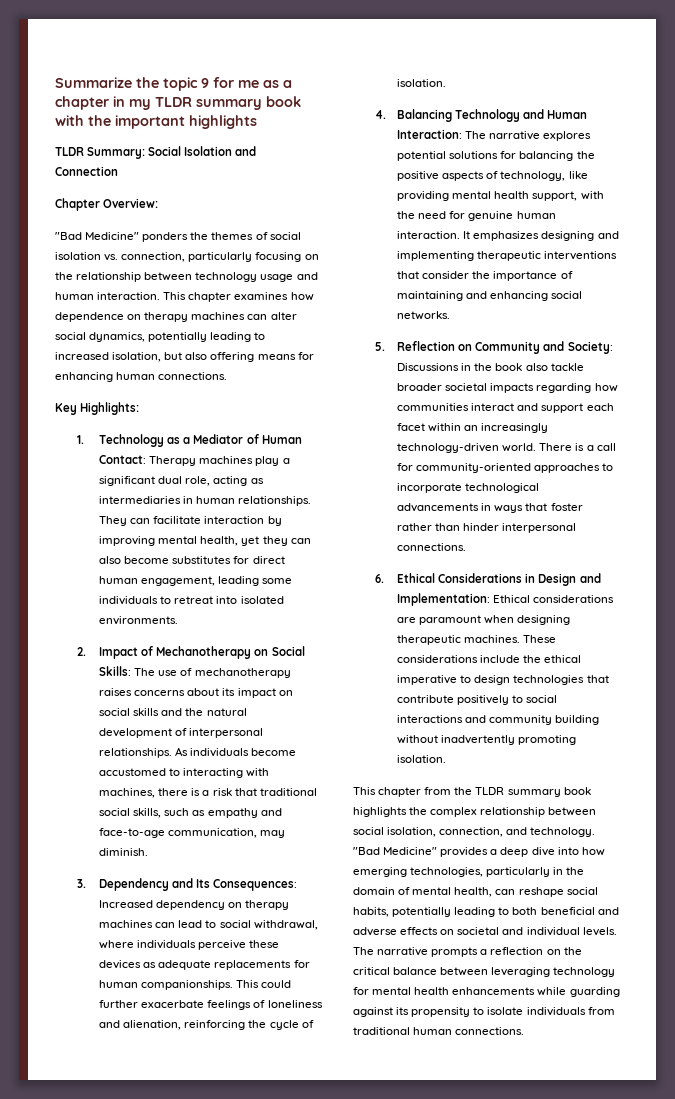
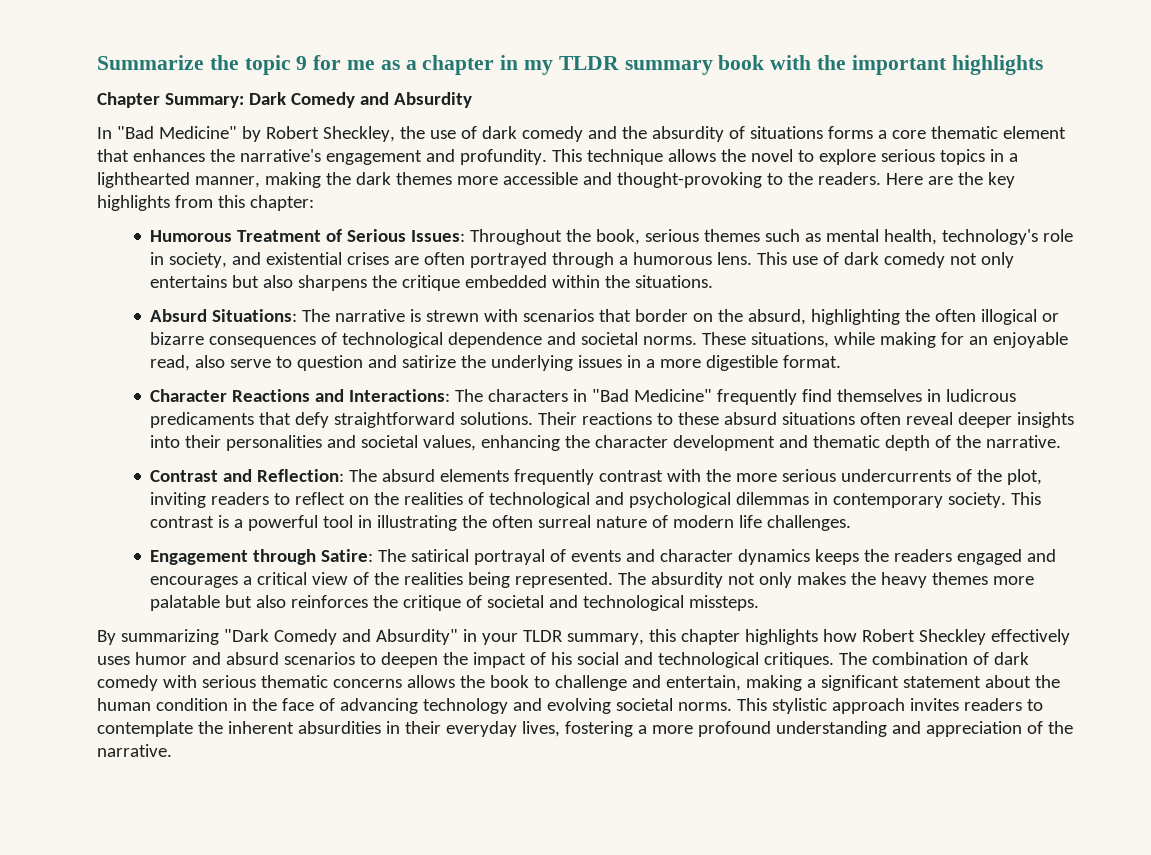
- TLDR Summary: Social Isolation and Connection
- Chapter Overview:
- "Bad Medicine" ponders the themes of social isolation vs. connection, particularly focusing on the relationship between technology usage and human interaction. This chapter examines how dependence on therapy machines can alter social dynamics, potentially leading to increased isolation, but also offering means for enhancing human connections.
- Key Highlights:
- 1. Technology as a Mediator of Human Contact: Therapy machines play a significant dual role, acting as intermediaries in human relationships. They can facilitate interaction by improving mental health, yet they can also become substitutes for direct human engagement, leading some individuals to retreat into isolated environments.
- 2. Impact of Mechanotherapy on Social Skills: The use of mechanotherapy raises concerns about its impact on social skills and the natural development of interpersonal relationships. As individuals become accustomed to interacting with machines, there is a risk that traditional social skills, such as empathy and face-to-age communication, may diminish.
- 3. Dependency and Its Consequences: Increased dependency on therapy machines can lead to social withdrawal, where individuals perceive these devices as adequate replacements for human companionships. This could further exacerbate feelings of loneliness and alienation, reinforcing the cycle of isolation.
- 4. Balancing Technology and Human Interaction: The narrative explores potential solutions for balancing the positive aspects of technology, like providing mental health support, with the need for genuine human interaction. It emphasizes designing and implementing therapeutic interventions that consider the importance of maintaining and enhancing social networks.
- 5. Reflection on Community and Society: Discussions in the book also tackle broader societal impacts regarding how communities interact and support each facet within an increasingly technology-driven world. There is a call for community-oriented approaches to incorporate technological advancements in ways that foster rather than hinder interpersonal connections.
- 6. Ethical Considerations in Design and Implementation: Ethical considerations are paramount when designing therapeutic machines. These considerations include the ethical imperative to design technologies that contribute positively to social interactions and community building without inadvertently promoting isolation.
- This chapter from the TLDR summary book highlights the complex relationship between social isolation, connection, and technology. "Bad Medicine" provides a deep dive into how emerging technologies, particularly in the domain of mental health, can reshape social habits, potentially leading to both beneficial and adverse effects on societal and individual levels. The narrative prompts a reflection on the critical balance between leveraging technology for mental health enhancements while guarding against its propensity to isolate individuals from traditional human connections.
+ Chapter Summary: Dark Comedy and Absurdity
+ In "Bad Medicine" by Robert Sheckley, the use of dark comedy and the absurdity of situations forms a core thematic element that enhances the narrative's engagement and profundity. This technique allows the novel to explore serious topics in a lighthearted manner, making the dark themes more accessible and thought-provoking to the readers. Here are the key highlights from this chapter:
+ Humorous Treatment of Serious Issues: Throughout the book, serious themes such as mental health, technology's role in society, and existential crises are often portrayed through a humorous lens. This use of dark comedy not only entertains but also sharpens the critique embedded within the situations.
+ Absurd Situations: The narrative is strewn with scenarios that border on the absurd, highlighting the often illogical or bizarre consequences of technological dependence and societal norms. These situations, while making for an enjoyable read, also serve to question and satirize the underlying issues in a more digestible format.
+ Character Reactions and Interactions: The characters in "Bad Medicine" frequently find themselves in ludicrous predicaments that defy straightforward solutions. Their reactions to these absurd situations often reveal deeper insights into their personalities and societal values, enhancing the character development and thematic depth of the narrative.
+ Contrast and Reflection: The absurd elements frequently contrast with the more serious undercurrents of the plot, inviting readers to reflect on the realities of technological and psychological dilemmas in contemporary society. This contrast is a powerful tool in illustrating the often surreal nature of modern life challenges.
+ Engagement through Satire: The satirical portrayal of events and character dynamics keeps the readers engaged and encourages a critical view of the realities being represented. The absurdity not only makes the heavy themes more palatable but also reinforces the critique of societal and technological missteps.
+ By summarizing "Dark Comedy and Absurdity" in your TLDR summary, this chapter highlights how Robert Sheckley effectively uses humor and absurd scenarios to deepen the impact of his social and technological critiques. The combination of dark comedy with serious thematic concerns allows the book to challenge and entertain, making a significant statement about the human condition in the face of advancing technology and evolving societal norms. This stylistic approach invites readers to contemplate the inherent absurdities in their everyday lives, fostering a more profound understanding and appreciation of the narrative.

